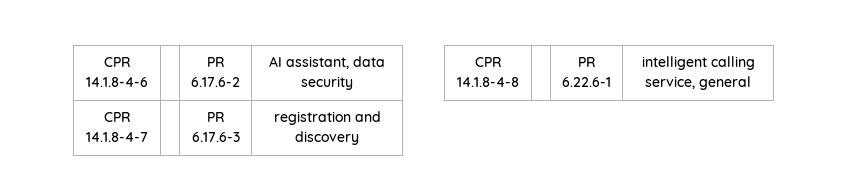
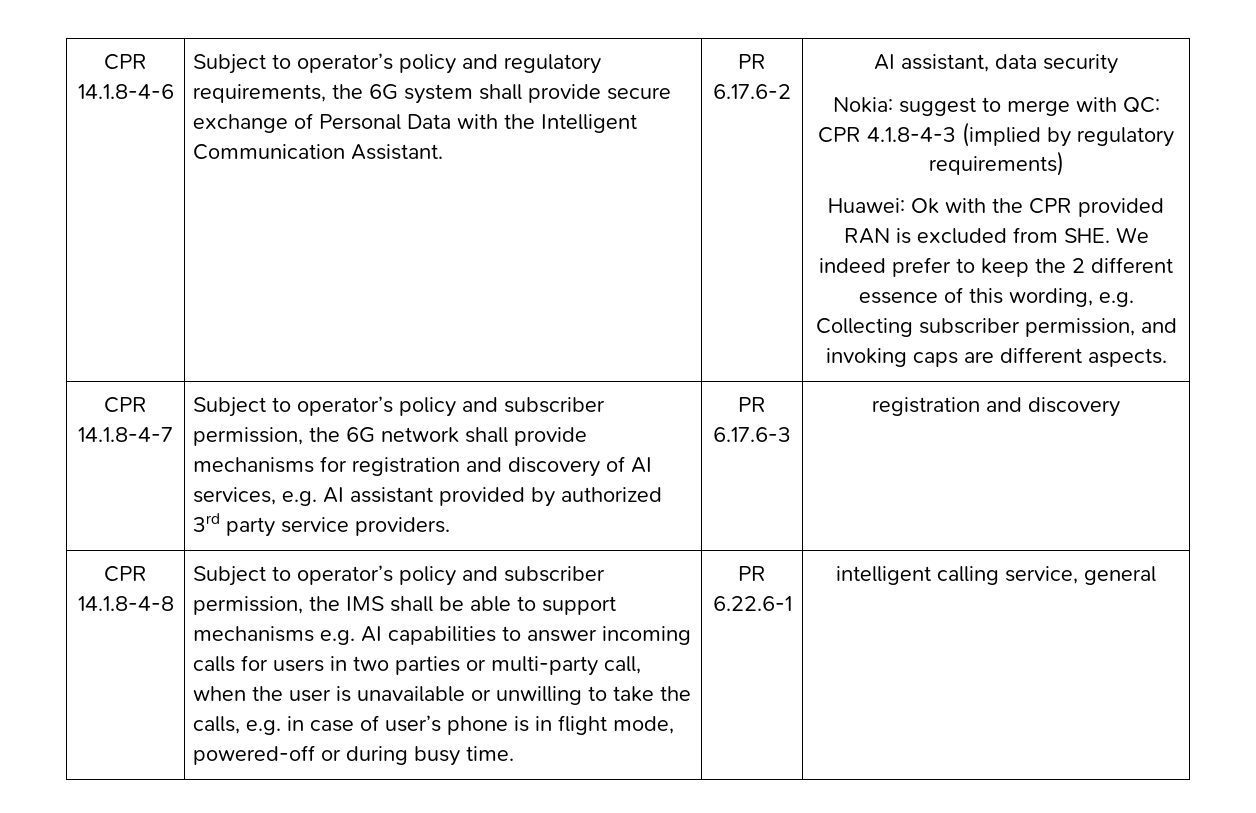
+ Subject to operator’s policy and regulatory requirements, the 6G system shall provide secure exchange of Personal Data with the Intelligent Communication Assistant.
- CPR 14.1.8-4-7 | | PR 6.17.6-3 | registration and discovery
+ Nokia: suggest to merge with QC: CPR 4.1.8-4-3 (implied by regulatory requirements)
+ Huawei: Ok with the CPR provided RAN is excluded from SHE. We indeed prefer to keep the 2 different essence of this wording, e.g. Collecting subscriber permission, and invoking caps are different aspects.
+ CPR 14.1.8-4-7 | Subject to operator’s policy and subscriber permission, the 6G network shall provide mechanisms for registration and discovery of AI services, e.g. AI assistant provided by authorized 3rd party service providers. | PR 6.17.6-3 | registration and discovery
+ Subject to operator’s policy and subscriber permission, the IMS shall be able to support mechanisms e.g. AI capabilities to answer incoming calls for users in two parties or multi-party call, when the user is unavailable or unwilling to take the calls, e.g. in case of user’s phone is in flight mode, powered-off or during busy time.

